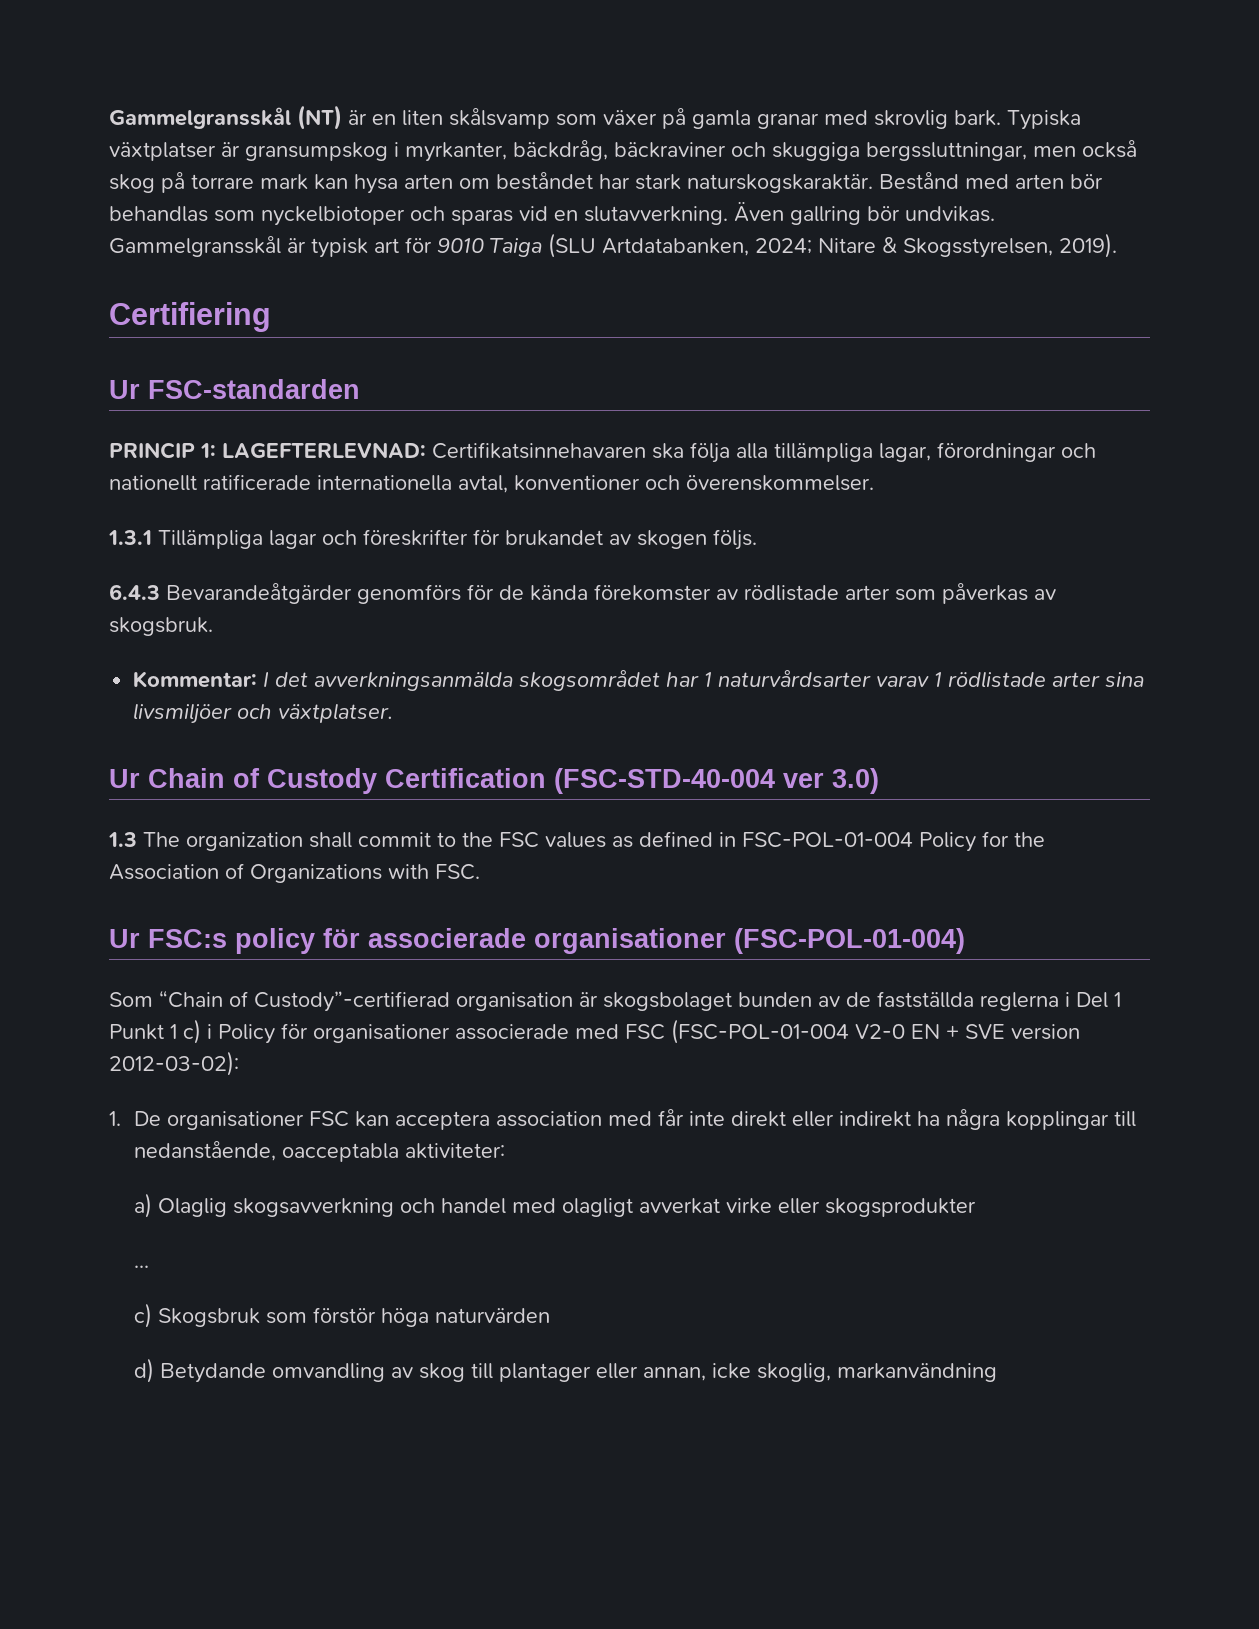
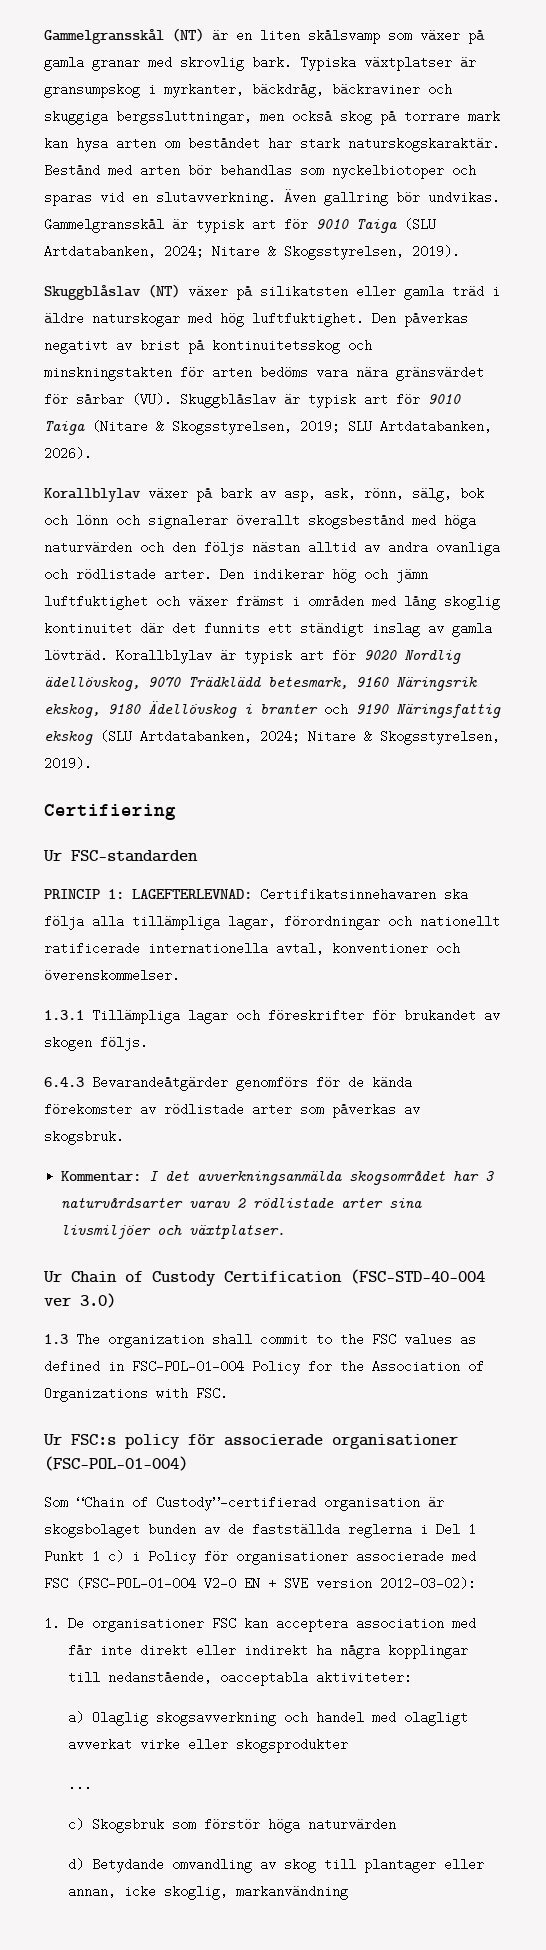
+ Skuggblåslav (NT) växer på silikatsten eller gamla träd i äldre naturskogar med hög luftfuktighet. Den påverkas negativt av brist på kontinuitetsskog och minskningstakten för arten bedöms vara nära gränsvärdet för sårbar (VU). Skuggblåslav är typisk art för 9010 Taiga (Nitare & Skogsstyrelsen, 2019; SLU Artdatabanken, 2026).
+ Korallblylav växer på bark av asp, ask, rönn, sälg, bok och lönn och signalerar överallt skogsbestånd med höga naturvärden och den följs nästan alltid av andra ovanliga och rödlistade arter. Den indikerar hög och jämn luftfuktighet och växer främst i områden med lång skoglig kontinuitet där det funnits ett ständigt inslag av gamla lövträd. Korallblylav är typisk art för 9020 Nordlig ädellövskog, 9070 Trädklädd betesmark, 9160 Näringsrik ekskog, 9180 Ädellövskog i branter och 9190 Näringsfattig ekskog (SLU Artdatabanken, 2024; Nitare & Skogsstyrelsen, 2019).
- Kommentar: I det avverkningsanmälda skogsområdet har 1 naturvårdsarter varav 1 rödlistade arter sina livsmiljöer och växtplatser.
+ Kommentar: I det avverkningsanmälda skogsområdet har 3 naturvårdsarter varav 2 rödlistade arter sina livsmiljöer och växtplatser.

